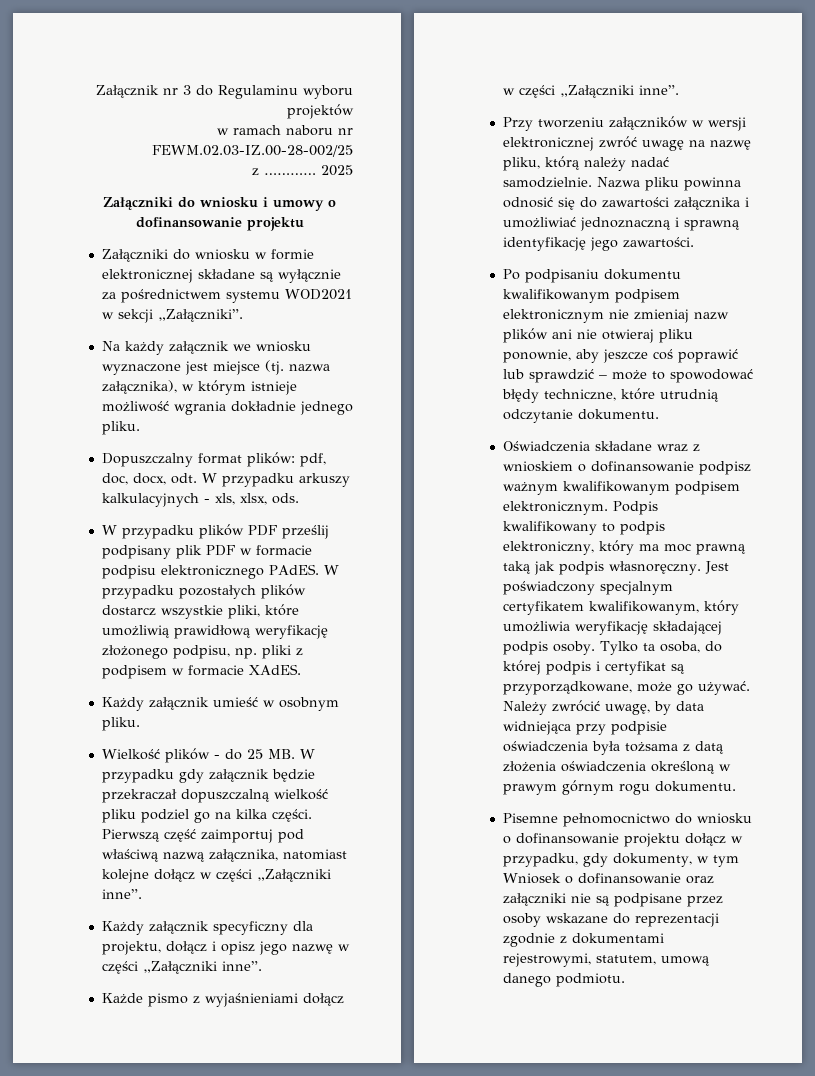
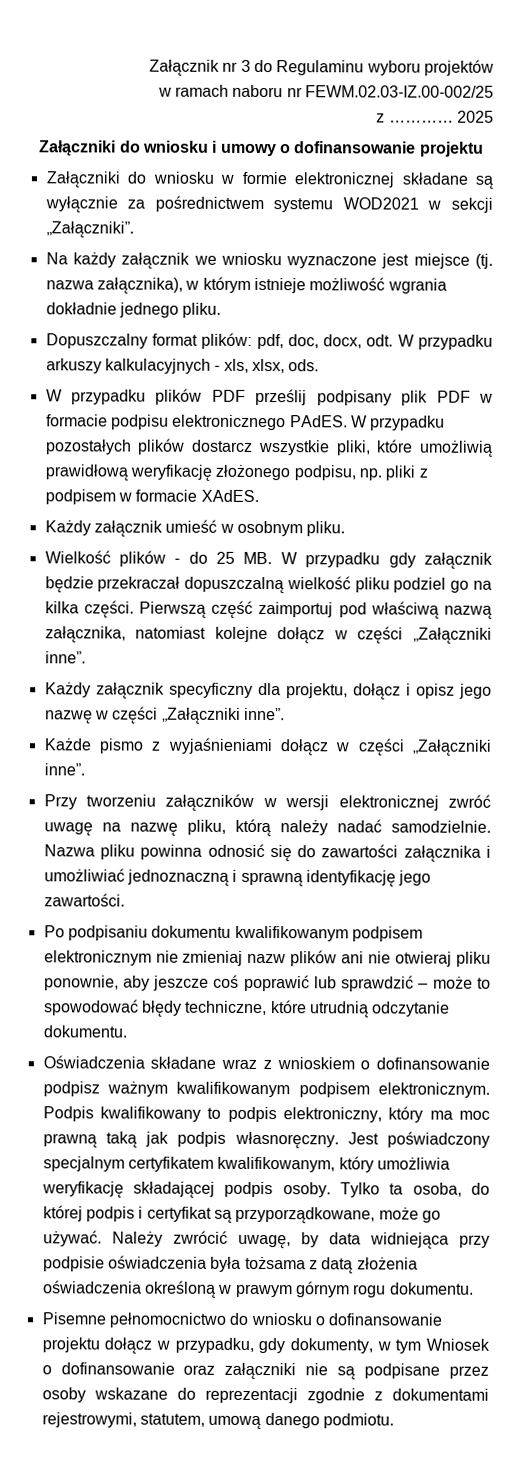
- w ramach naboru nr FEWM.02.03-IZ.00-28-002/25
+ w ramach naboru nr FEWM.02.03-IZ.00-002/25

